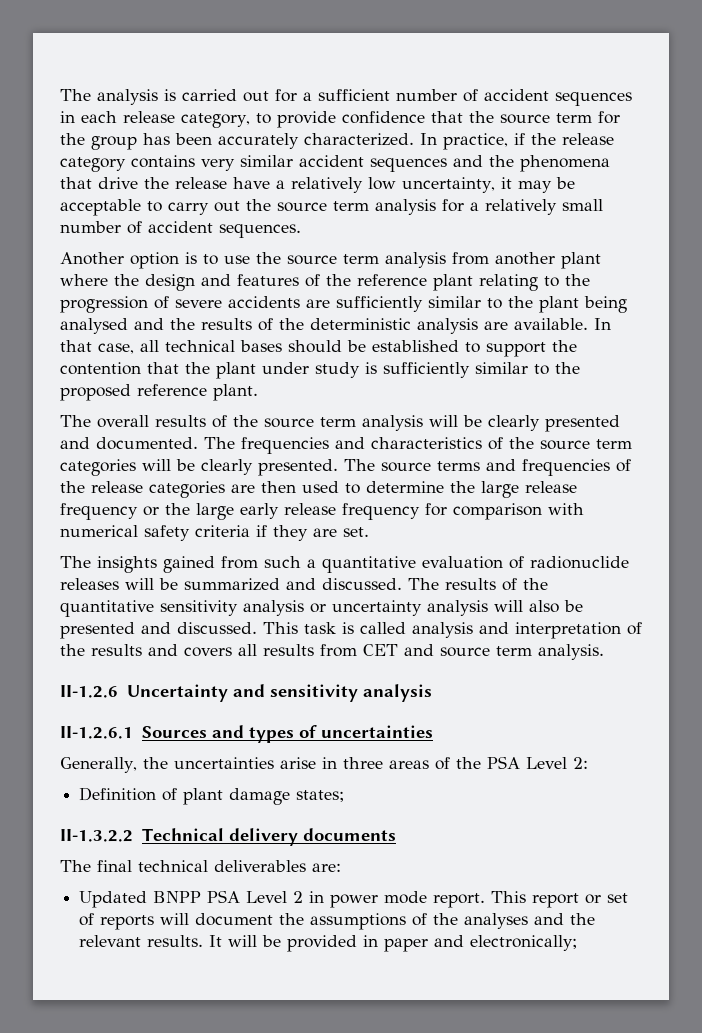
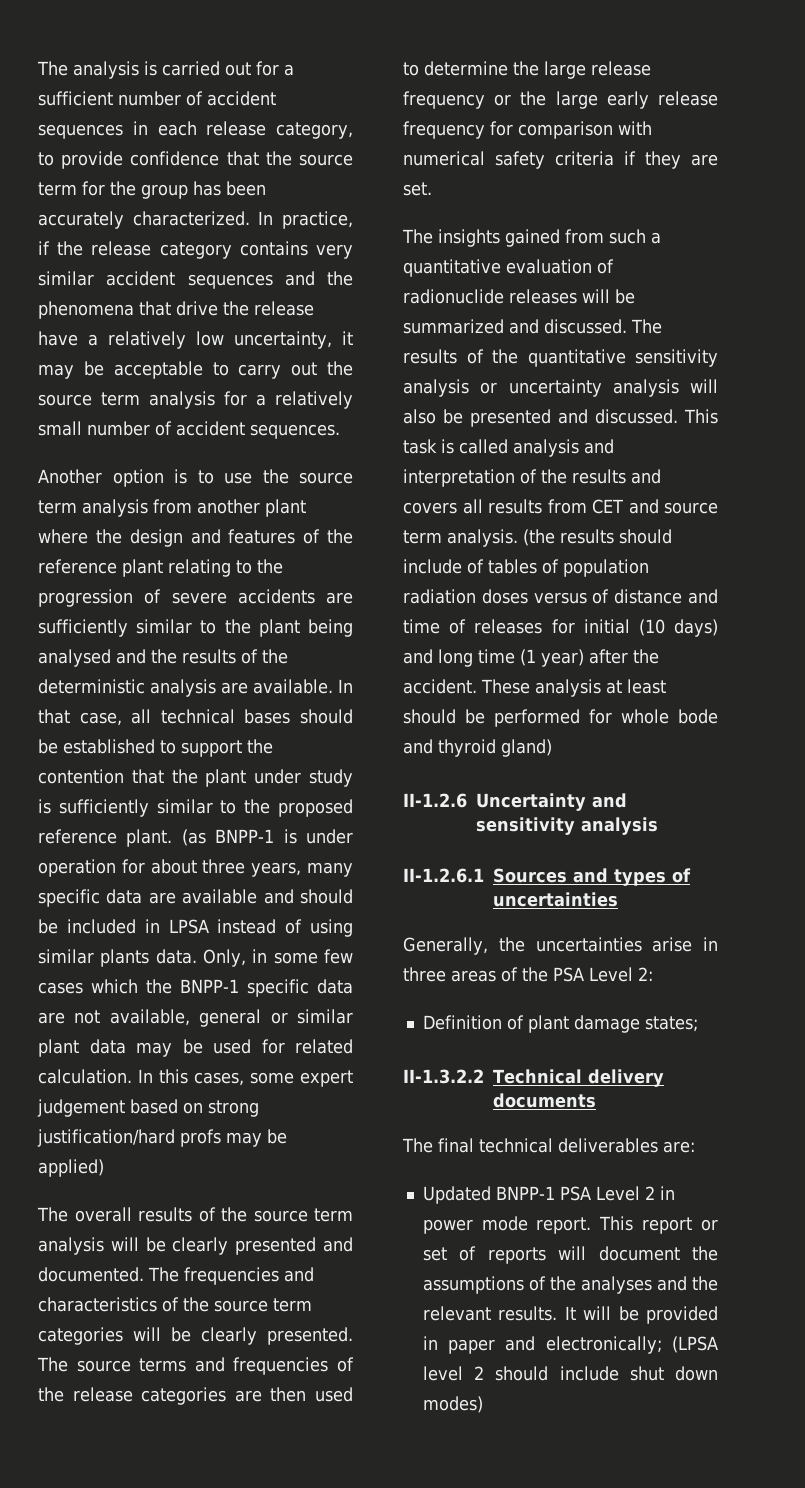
+ (as BNPP-1 is under operation for about three years, many specific data are available and should be included in LPSA instead of using similar plants data. Only, in some few cases which the BNPP-1 specific data are not available, general or similar plant data may be used for related calculation. In this cases, some expert judgement based on strong justification/hard profs may be applied)
+ (the results should include of tables of population radiation doses versus of distance and time of releases for initial (10 days) and long time (1 year) after the accident. These analysis at least should be performed for whole bode and thyroid gland)
- Updated BNPP PSA Level 2 in power mode report.
+ Updated BNPP-1 PSA Level 2 in power mode report.
- It will be provided in paper and electronically;
+ It will be provided in paper and electronically; (LPSA level 2 should include shut down modes)

